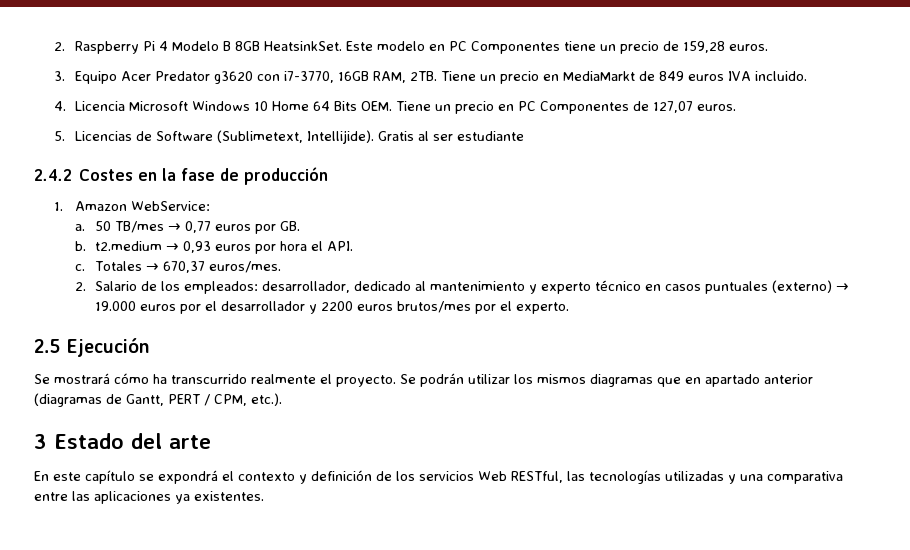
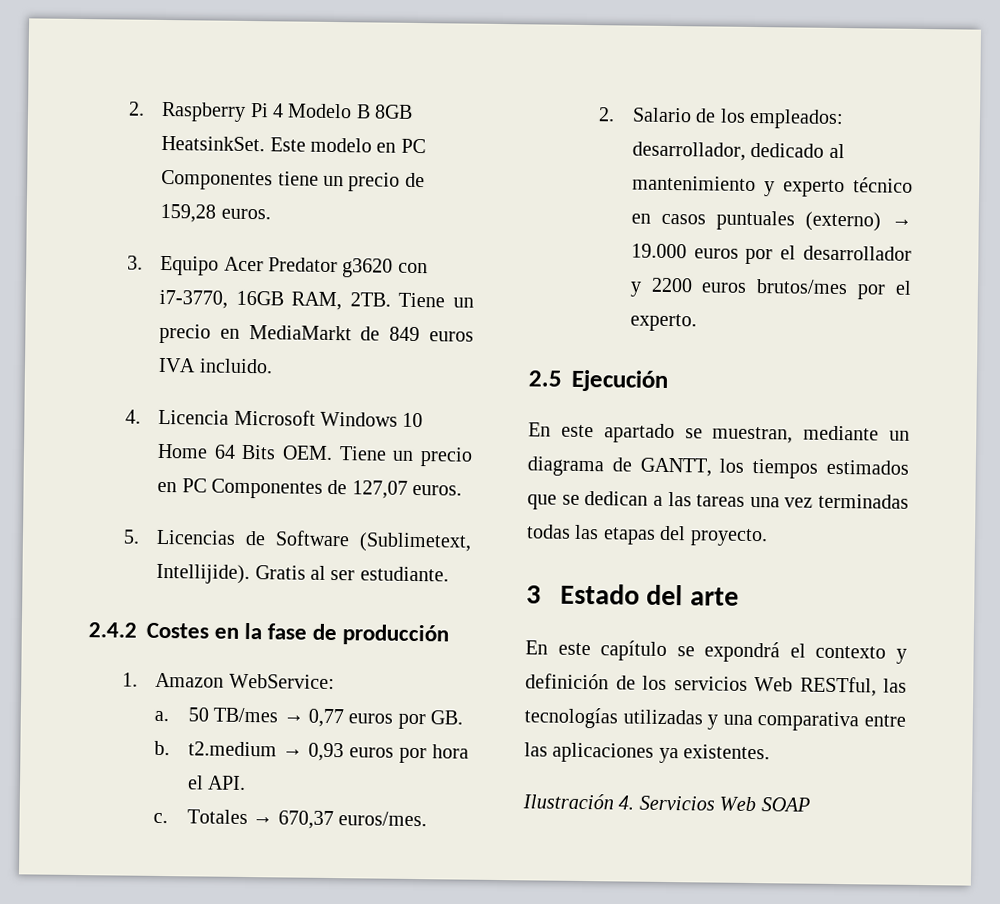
- Gratis al ser estudiante
+ Gratis al ser estudiante.
- Se mostrará cómo ha transcurrido realmente el proyecto. Se podrán utilizar los mismos diagramas que en apartado anterior (diagramas de Gantt, PERT / CPM, etc.).
+ En este apartado se muestran, mediante un diagrama de GANTT, los tiempos estimados que se dedican a las tareas una vez terminadas todas las etapas del proyecto.
+ Ilustración 4. Servicios Web SOAP

